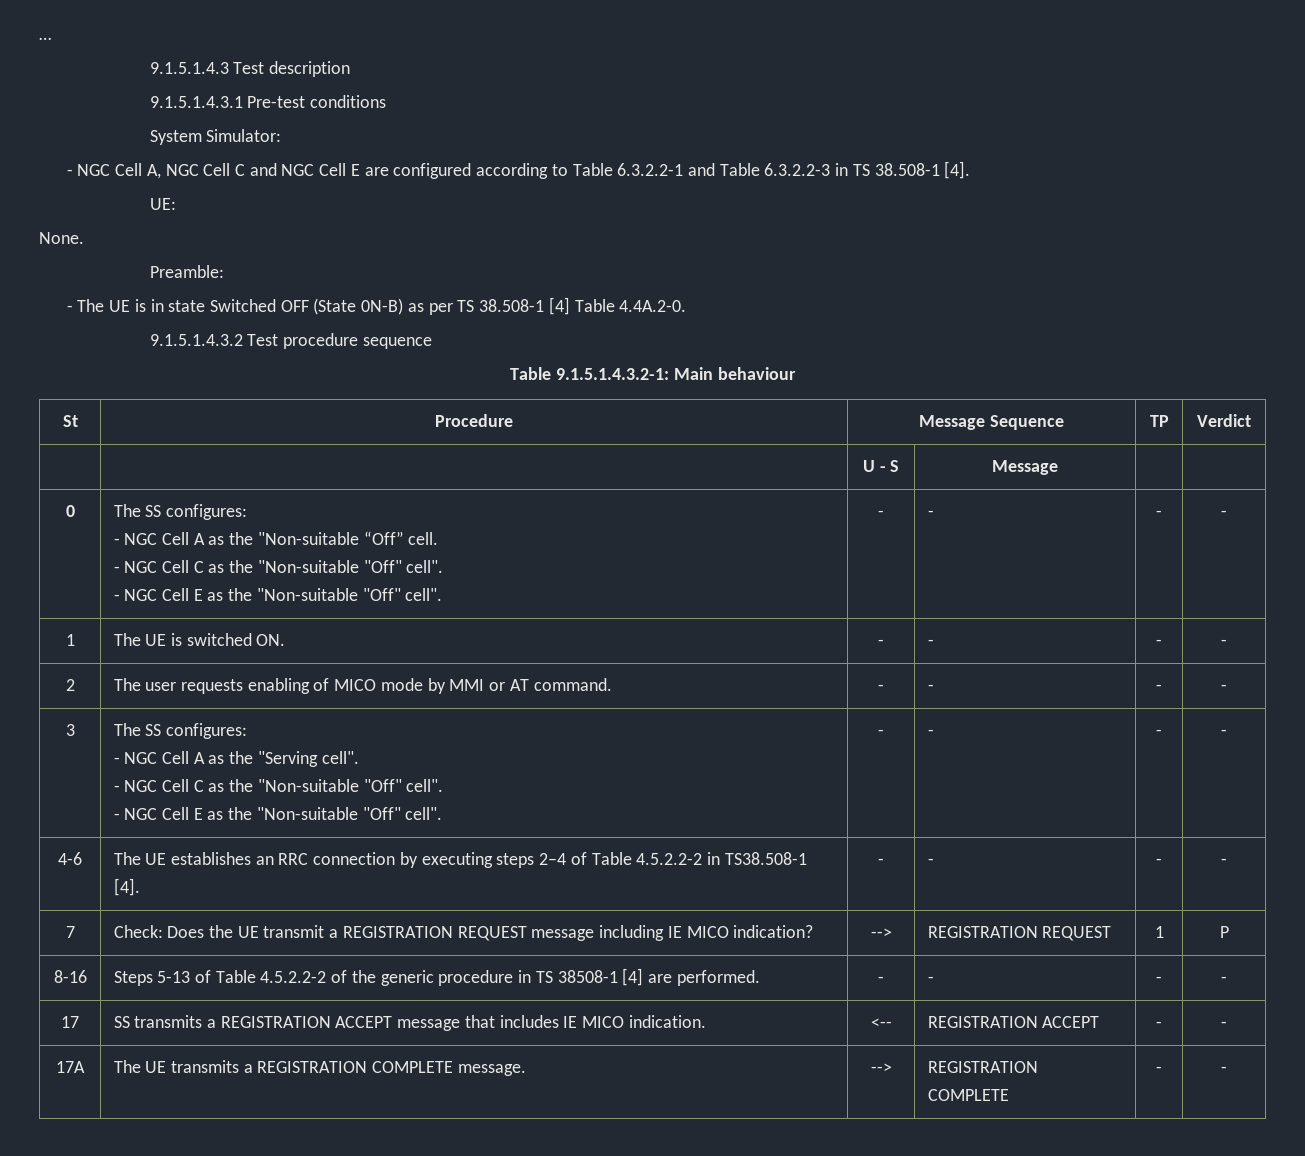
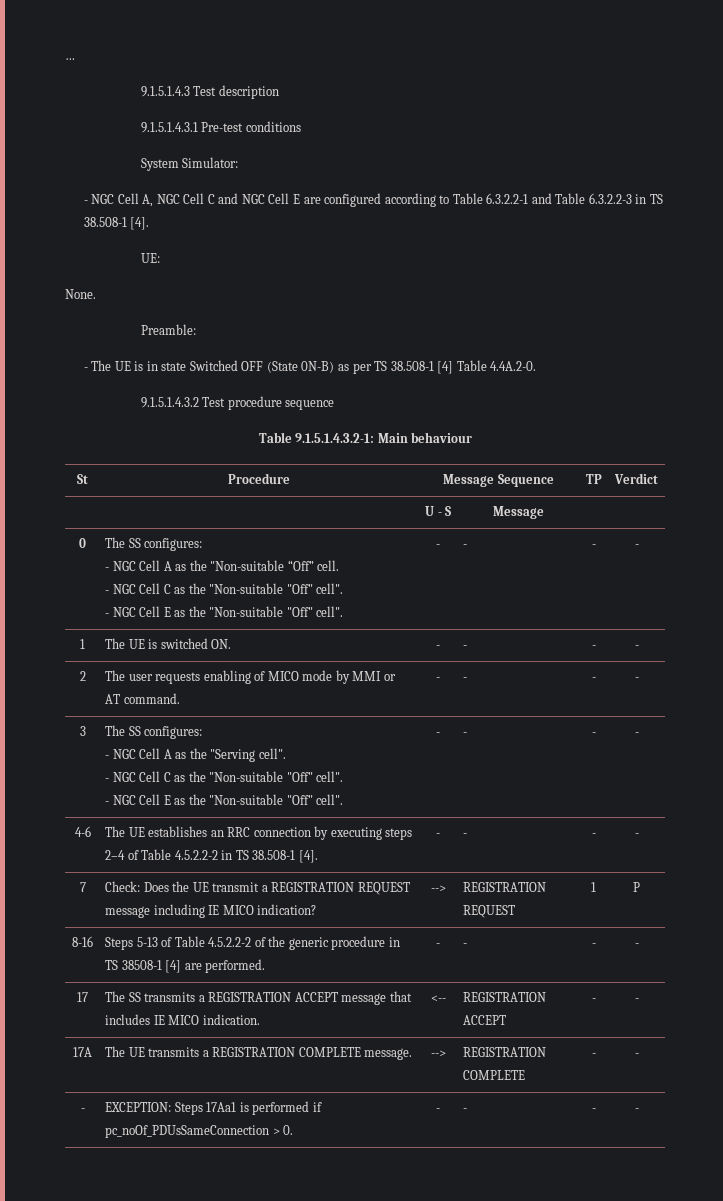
- 4-6 | The UE establishes an RRC connection by executing steps 2–4 of Table 4.5.2.2-2 in TS38.508-1 [4]. | - | - | - | -
+ 4-6 | The UE establishes an RRC connection by executing steps 2–4 of Table 4.5.2.2-2 in TS 38.508-1 [4]. | - | - | - | -
- 17 | SS transmits a REGISTRATION ACCEPT message that includes IE MICO indication. | <-- | REGISTRATION ACCEPT | - | -
+ 17 | The SS transmits a REGISTRATION ACCEPT message that includes IE MICO indication. | <-- | REGISTRATION ACCEPT | - | -
+ - | EXCEPTION: Steps 17Aa1 is performed if pc_noOf_PDUsSameConnection > 0. | - | - | - | -

